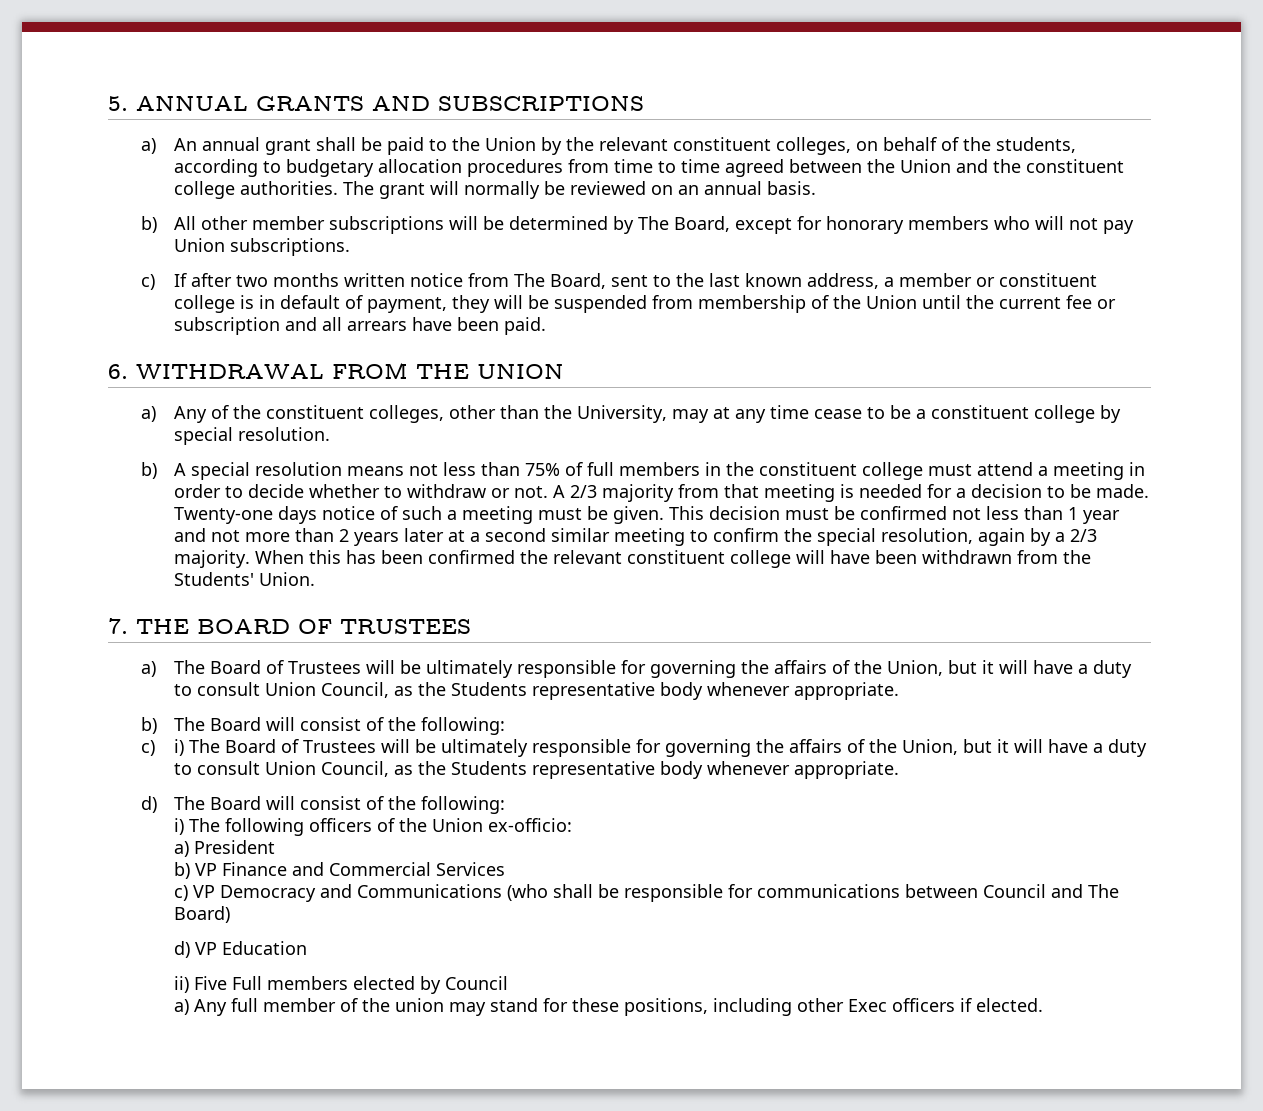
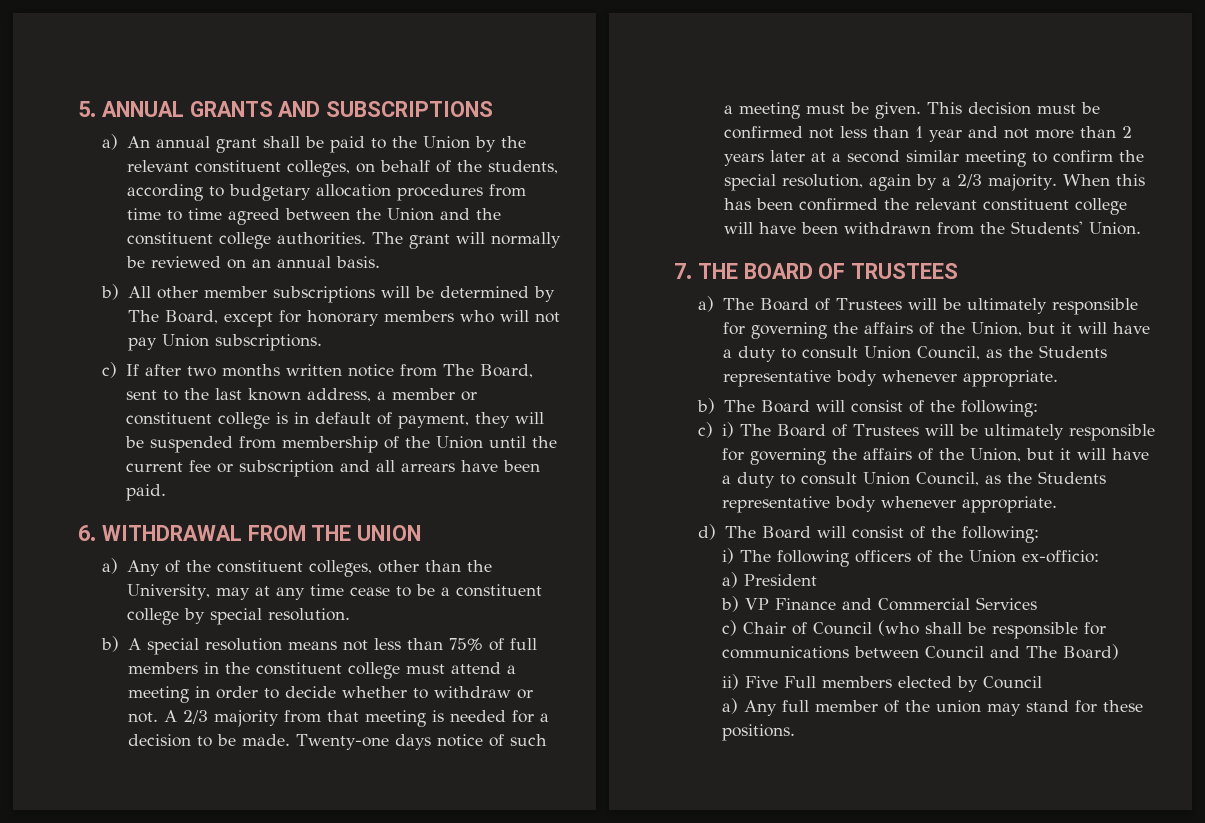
- c) VP Democracy and Communications (who shall be responsible for communications between Council and The Board)
+ c) Chair of Council (who shall be responsible for communications between Council and The Board)
- d) VP Education
- a) Any full member of the union may stand for these positions, including other Exec officers if elected.
+ a) Any full member of the union may stand for these positions.

